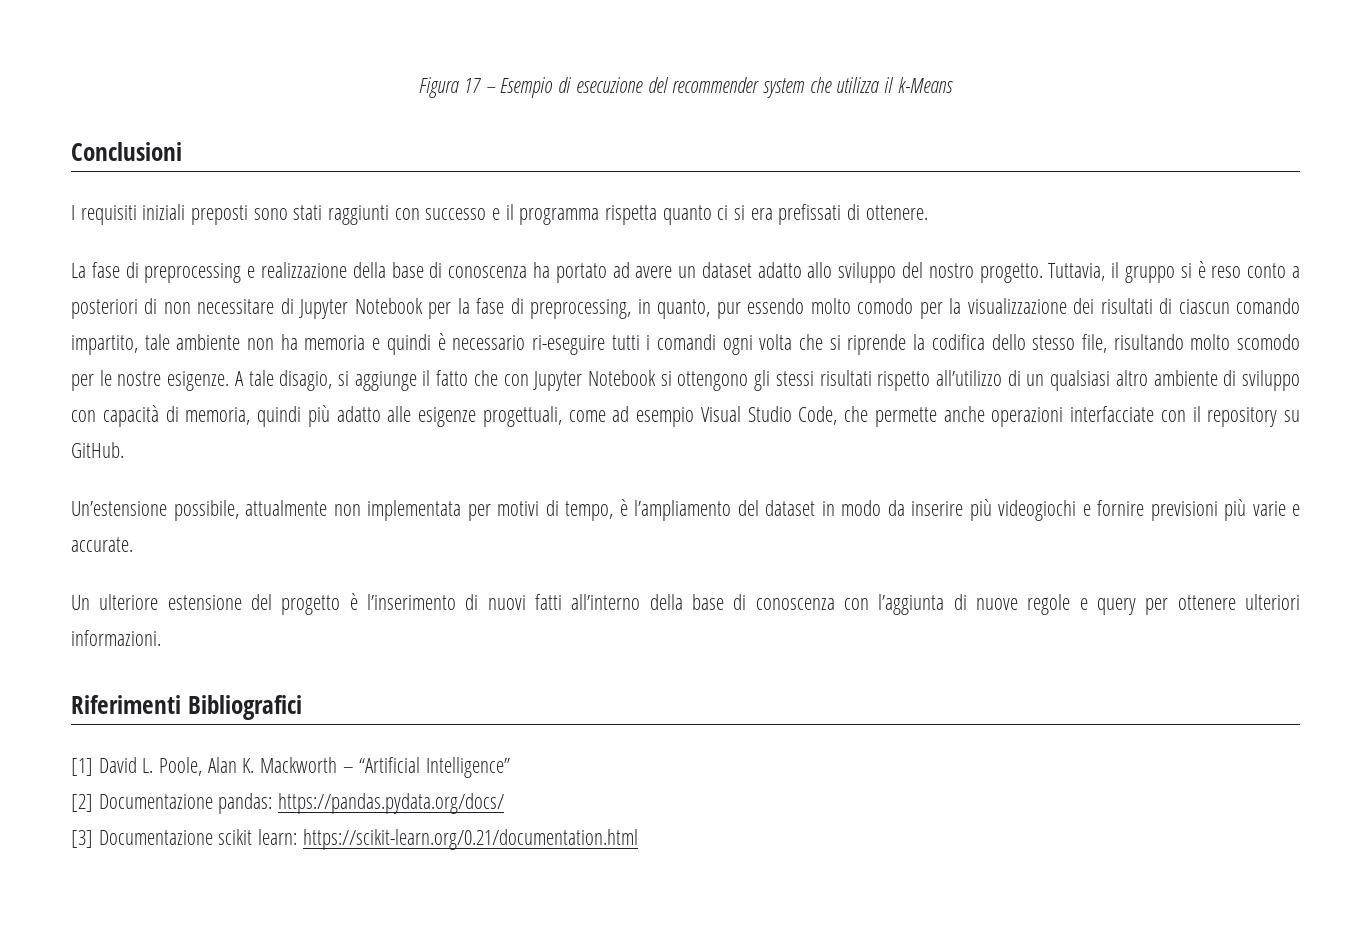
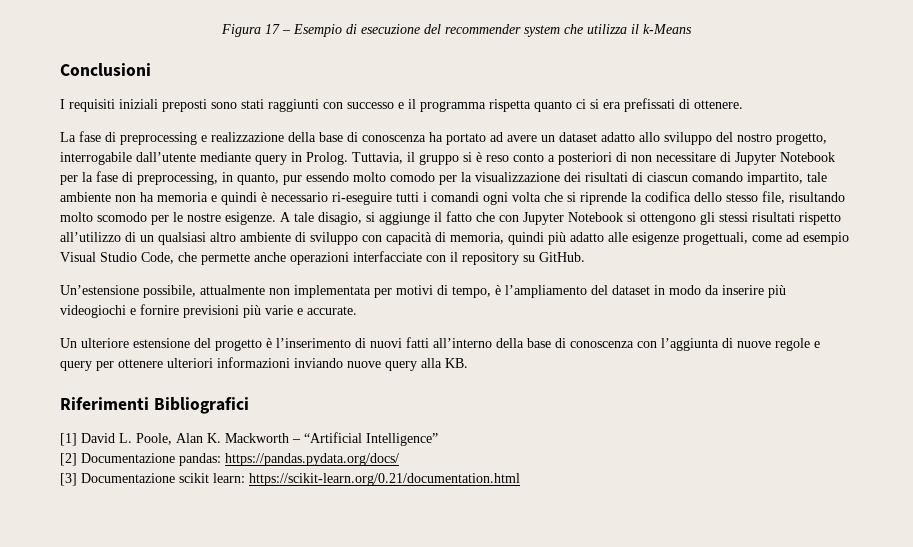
- La fase di preprocessing e realizzazione della base di conoscenza ha portato ad avere un dataset adatto allo sviluppo del nostro progetto.
+ La fase di preprocessing e realizzazione della base di conoscenza ha portato ad avere un dataset adatto allo sviluppo del nostro progetto, interrogabile dall’utente mediante query in Prolog.
- Un ulteriore estensione del progetto è l’inserimento di nuovi fatti all’interno della base di conoscenza con l’aggiunta di nuove regole e query per ottenere ulteriori informazioni.
+ Un ulteriore estensione del progetto è l’inserimento di nuovi fatti all’interno della base di conoscenza con l’aggiunta di nuove regole e query per ottenere ulteriori informazioni inviando nuove query alla KB.

